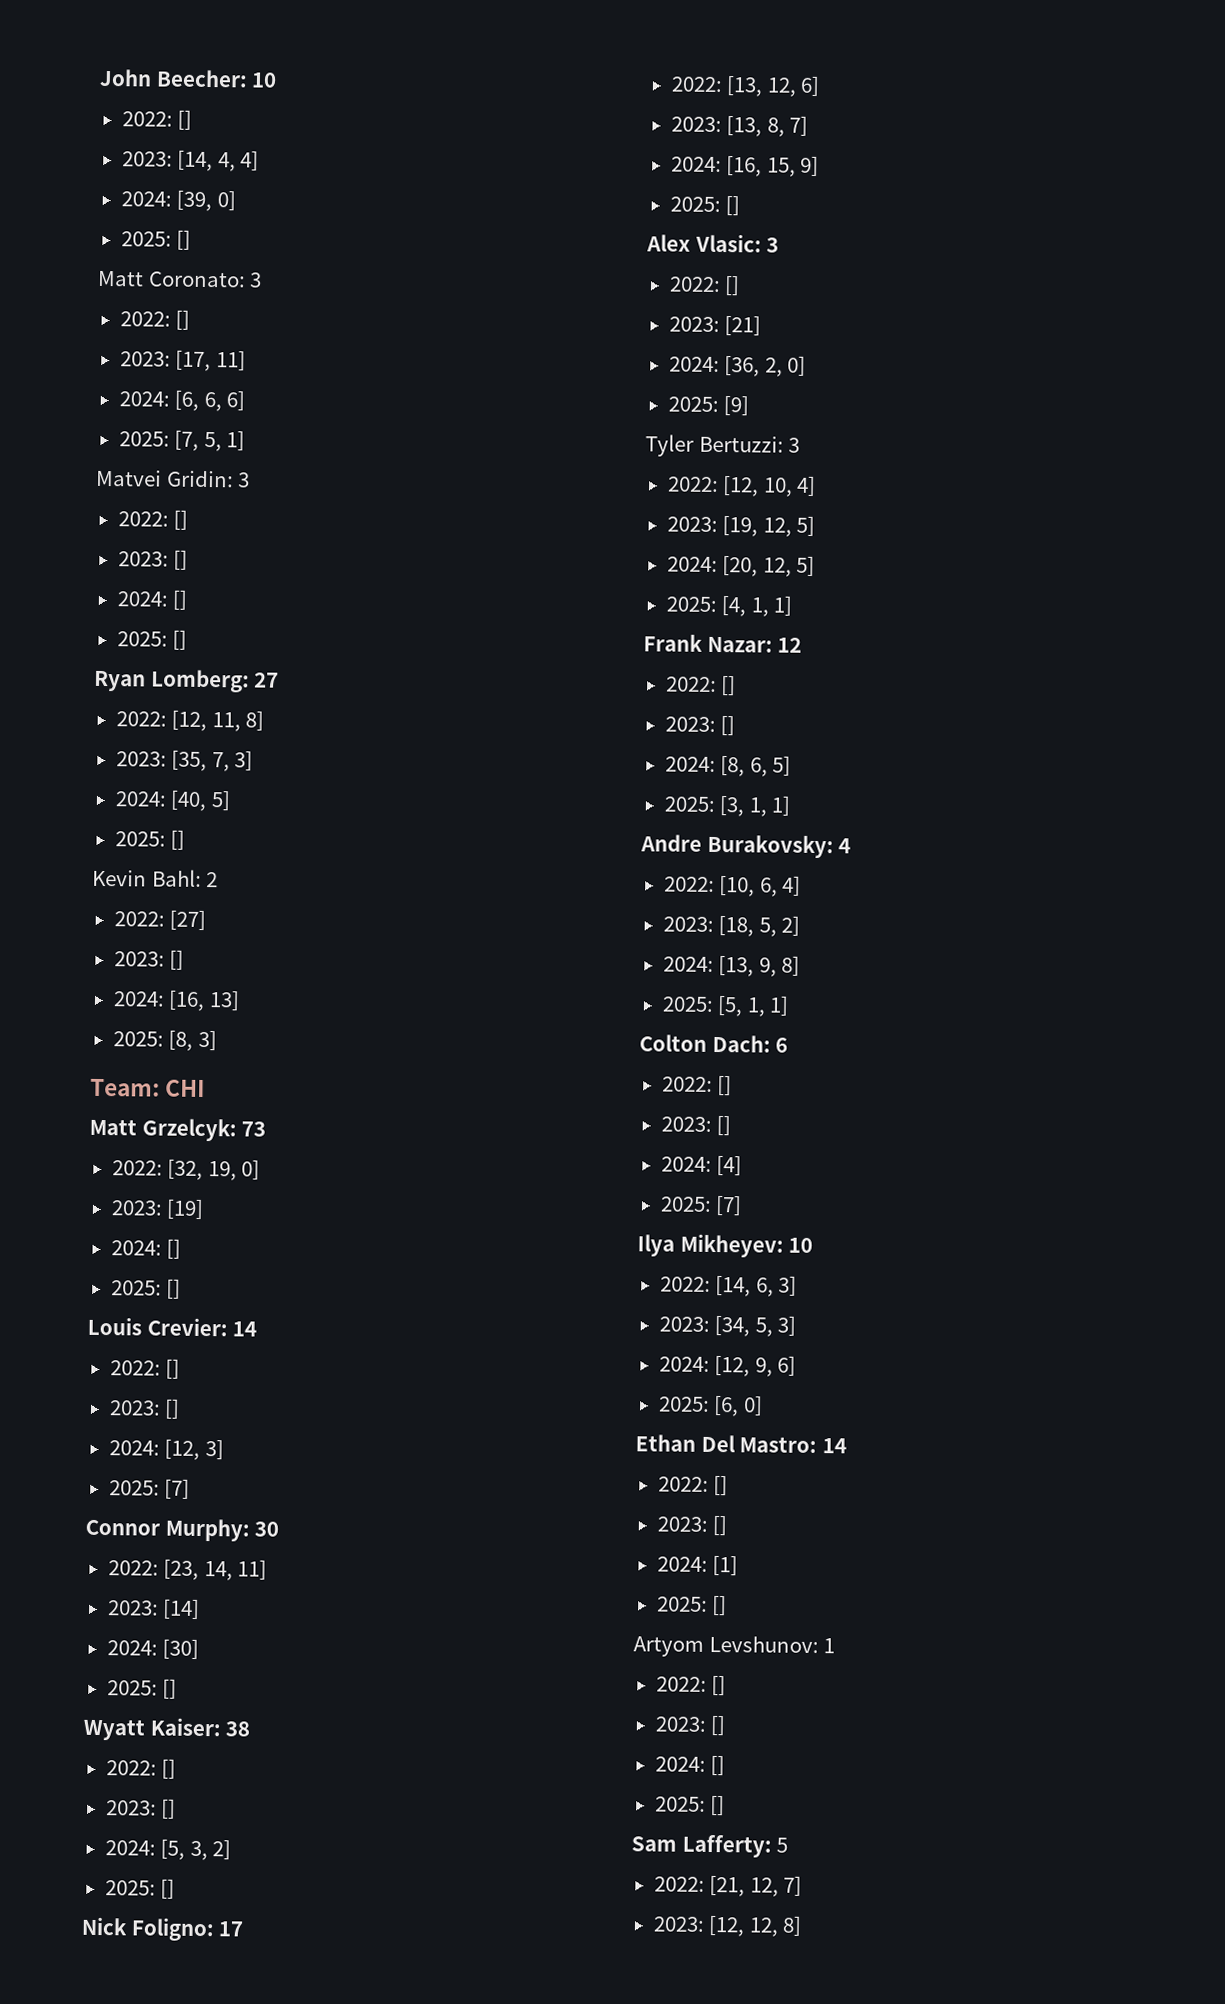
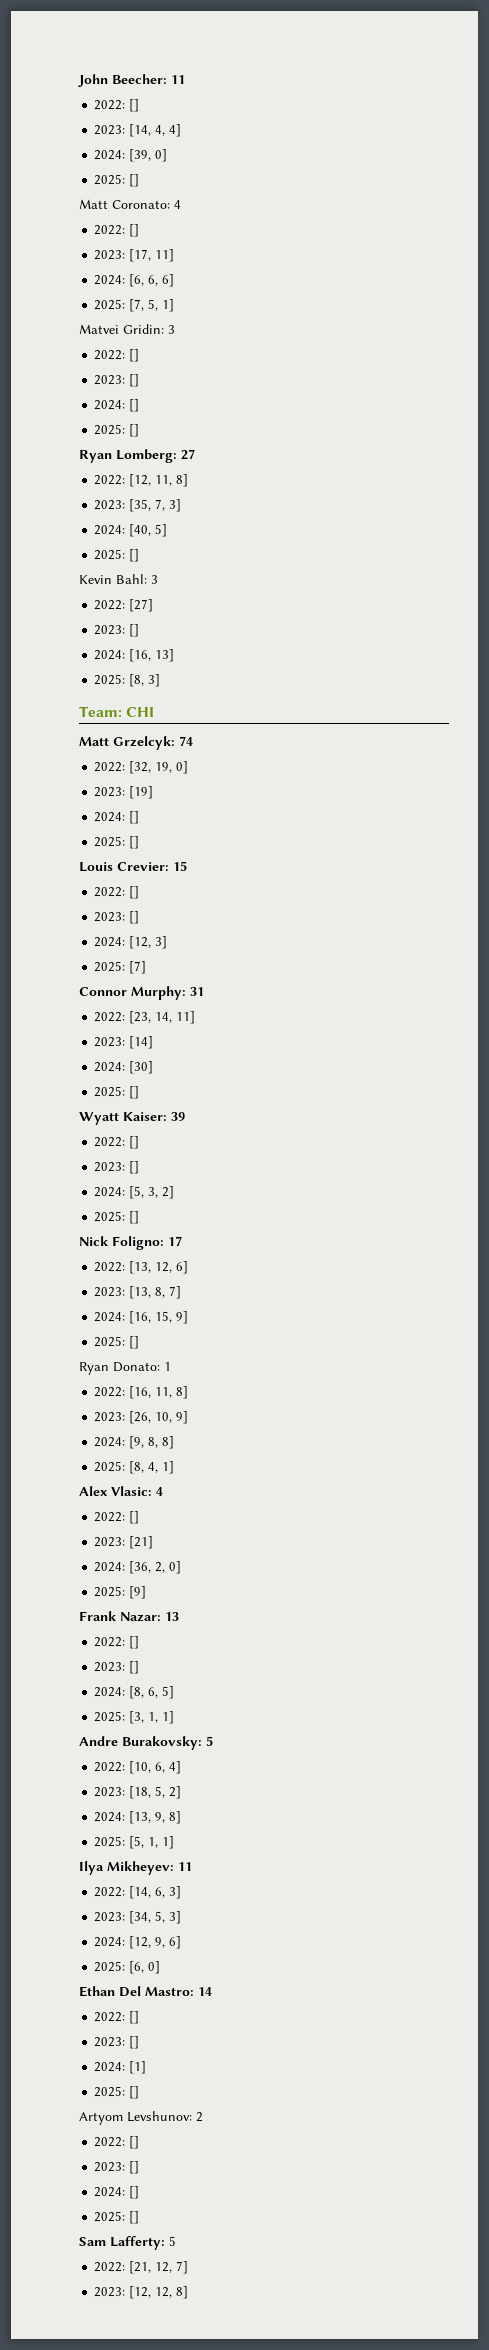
- John Beecher: 10
+ John Beecher: 11
- Matt Coronato: 3
+ Matt Coronato: 4
- Kevin Bahl: 2
+ Kevin Bahl: 3
- Matt Grzelcyk: 73
+ Matt Grzelcyk: 74
- Louis Crevier: 14
+ Louis Crevier: 15
- Connor Murphy: 30
+ Connor Murphy: 31
- Wyatt Kaiser: 38
+ Wyatt Kaiser: 39
+ Ryan Donato: 1
+ 2022: [16, 11, 8]
+ 2023: [26, 10, 9]
+ 2024: [9, 8, 8]
+ 2025: [8, 4, 1]
- Alex Vlasic: 3
+ Alex Vlasic: 4
- Tyler Bertuzzi: 3
- 2022: [12, 10, 4]
- 2023: [19, 12, 5]
- 2024: [20, 12, 5]
- 2025: [4, 1, 1]
- Frank Nazar: 12
+ Frank Nazar: 13
- Andre Burakovsky: 4
+ Andre Burakovsky: 5
- Colton Dach: 6
- 2022: []
- 2023: []
- 2024: [4]
- 2025: [7]
- Ilya Mikheyev: 10
+ Ilya Mikheyev: 11
- Artyom Levshunov: 1
+ Artyom Levshunov: 2

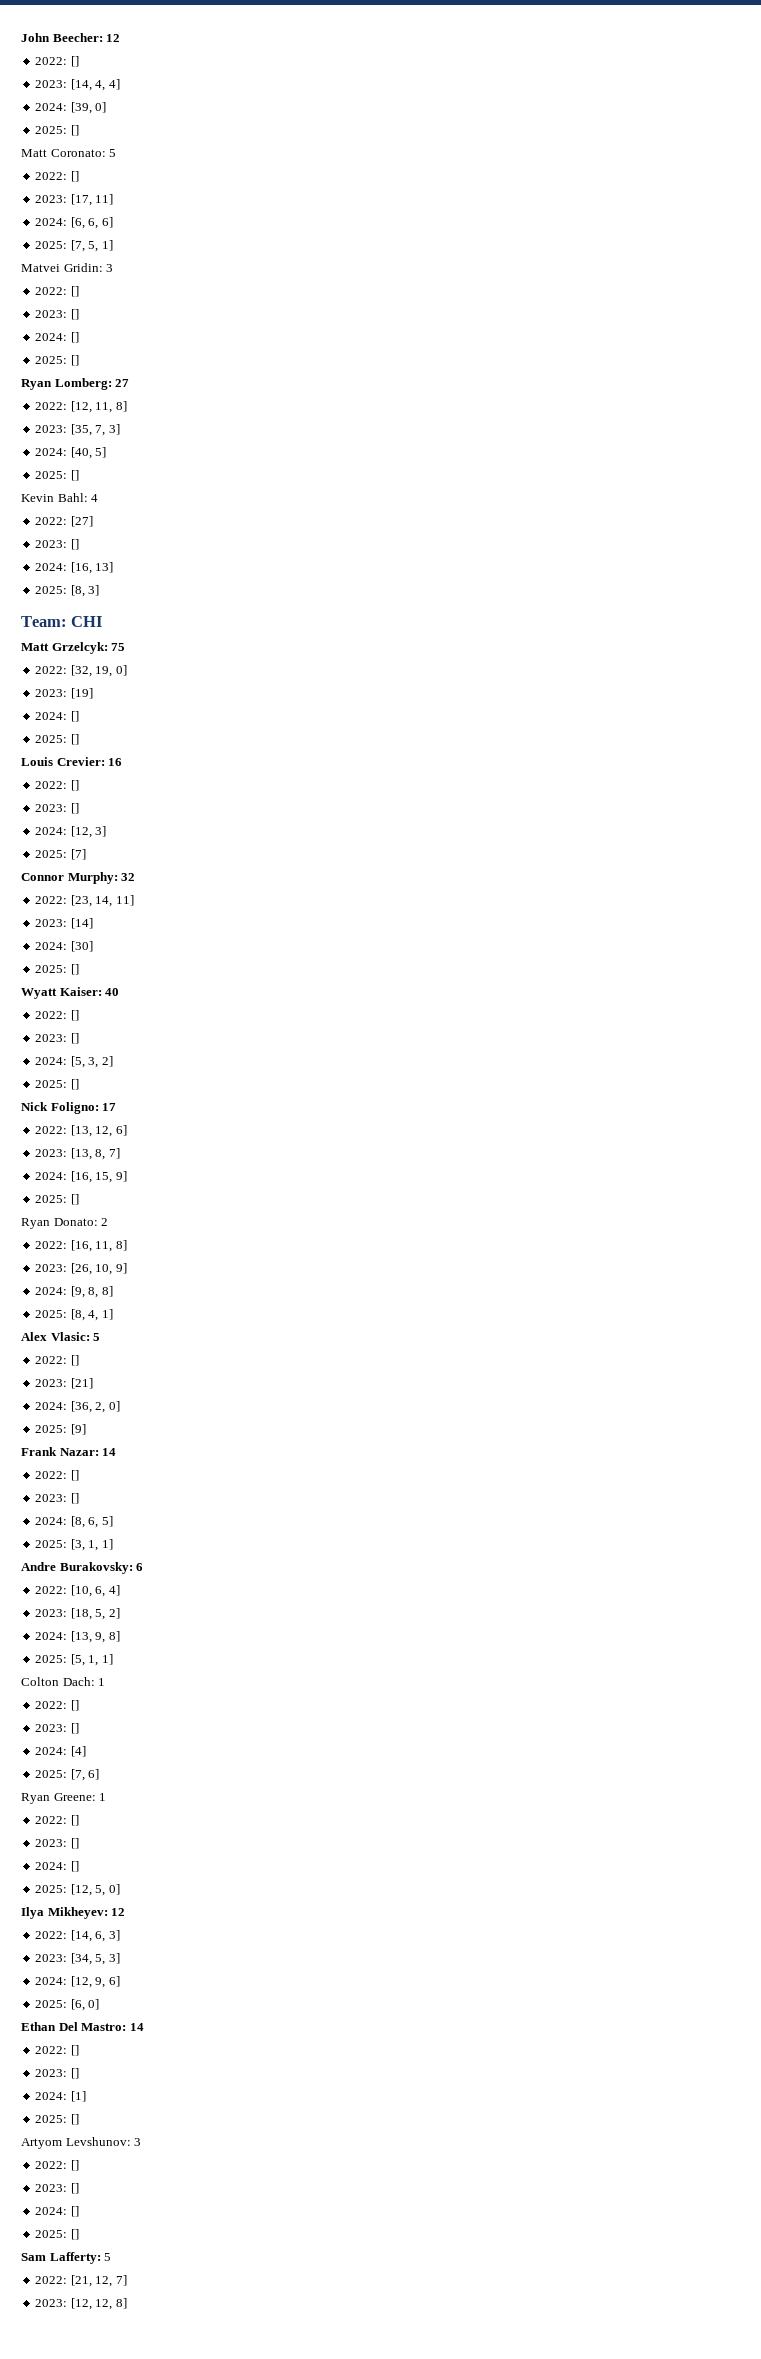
- John Beecher: 11
+ John Beecher: 12
- Matt Coronato: 4
+ Matt Coronato: 5
- Kevin Bahl: 3
+ Kevin Bahl: 4
- Matt Grzelcyk: 74
+ Matt Grzelcyk: 75
- Louis Crevier: 15
+ Louis Crevier: 16
- Connor Murphy: 31
+ Connor Murphy: 32
- Wyatt Kaiser: 39
+ Wyatt Kaiser: 40
- Ryan Donato: 1
+ Ryan Donato: 2
- Alex Vlasic: 4
+ Alex Vlasic: 5
- Frank Nazar: 13
+ Frank Nazar: 14
- Andre Burakovsky: 5
+ Andre Burakovsky: 6
+ Colton Dach: 1
+ 2022: []
+ 2023: []
+ 2024: [4]
+ 2025: [7, 6]
+ Ryan Greene: 1
+ 2022: []
+ 2023: []
+ 2024: []
+ 2025: [12, 5, 0]
- Ilya Mikheyev: 11
+ Ilya Mikheyev: 12
- Artyom Levshunov: 2
+ Artyom Levshunov: 3

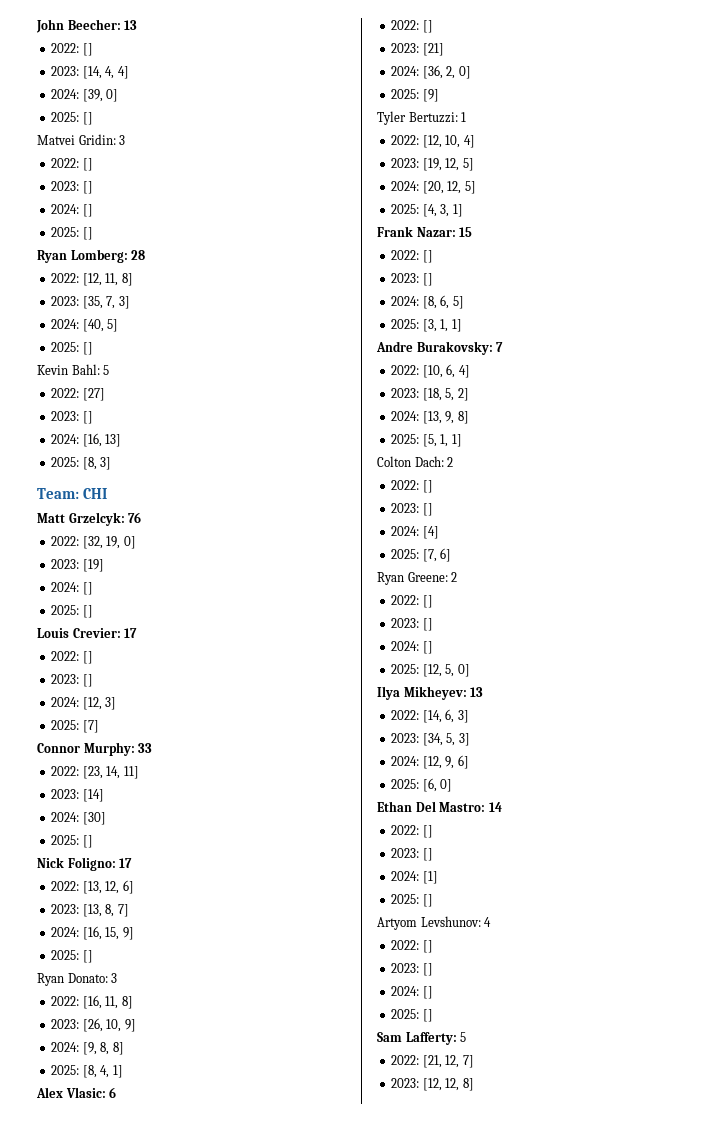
- John Beecher: 12
+ John Beecher: 13
- Matt Coronato: 5
- 2022: []
- 2023: [17, 11]
- 2024: [6, 6, 6]
- 2025: [7, 5, 1]
- Ryan Lomberg: 27
+ Ryan Lomberg: 28
- Kevin Bahl: 4
+ Kevin Bahl: 5
- Matt Grzelcyk: 75
+ Matt Grzelcyk: 76
- Louis Crevier: 16
+ Louis Crevier: 17
- Connor Murphy: 32
+ Connor Murphy: 33
- Wyatt Kaiser: 40
- 2022: []
- 2023: []
- 2024: [5, 3, 2]
- 2025: []
- Ryan Donato: 2
+ Ryan Donato: 3
- Alex Vlasic: 5
+ Alex Vlasic: 6
+ Tyler Bertuzzi: 1
+ 2022: [12, 10, 4]
+ 2023: [19, 12, 5]
+ 2024: [20, 12, 5]
+ 2025: [4, 3, 1]
- Frank Nazar: 14
+ Frank Nazar: 15
- Andre Burakovsky: 6
+ Andre Burakovsky: 7
- Colton Dach: 1
+ Colton Dach: 2
- Ryan Greene: 1
+ Ryan Greene: 2
- Ilya Mikheyev: 12
+ Ilya Mikheyev: 13
- Artyom Levshunov: 3
+ Artyom Levshunov: 4

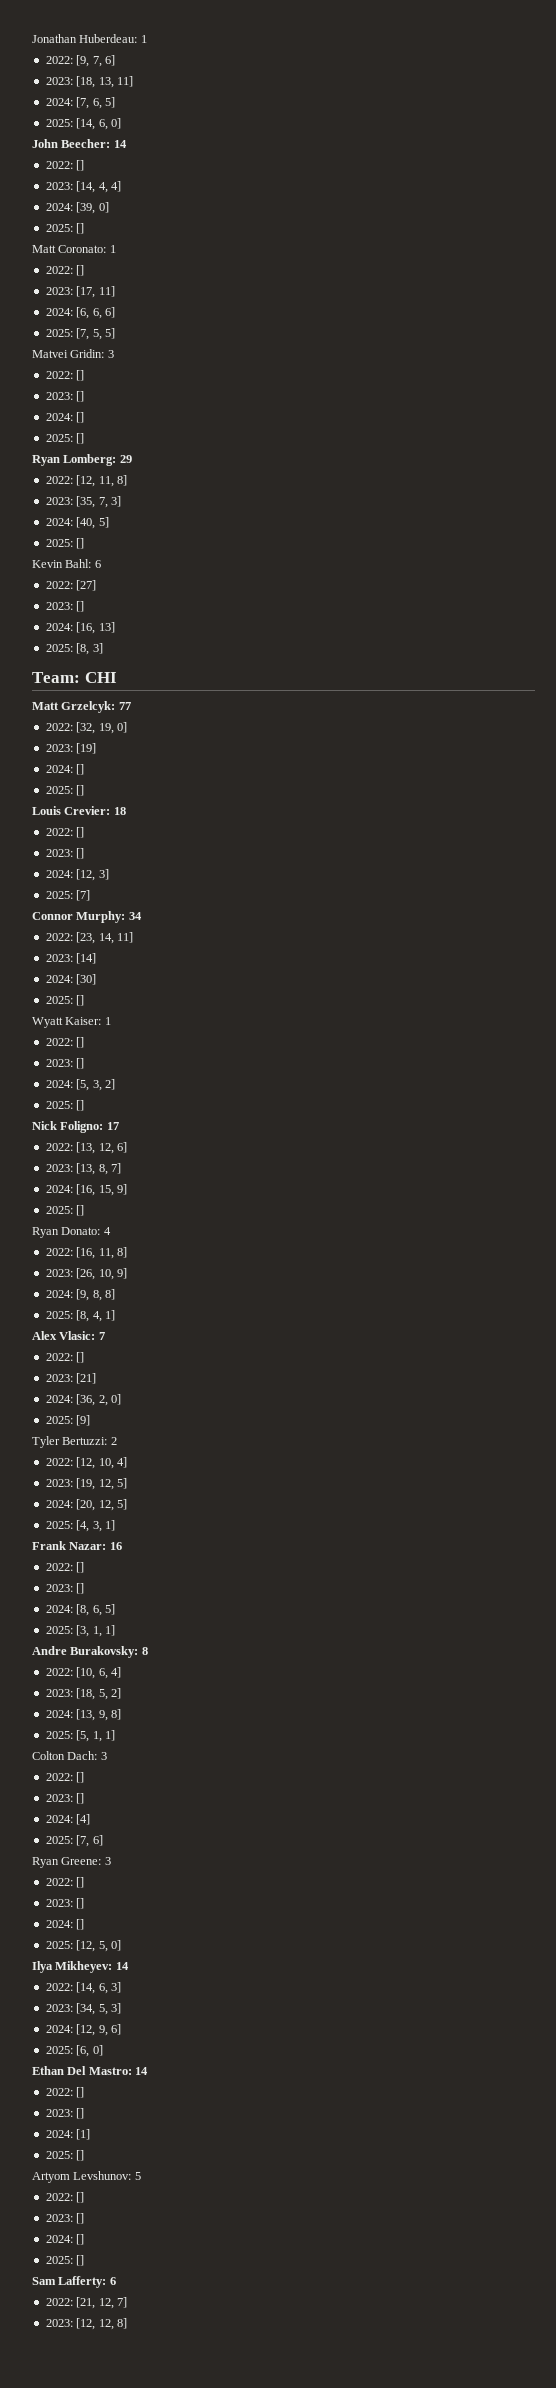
+ Jonathan Huberdeau: 1
+ 2022: [9, 7, 6]
+ 2023: [18, 13, 11]
+ 2024: [7, 6, 5]
+ 2025: [14, 6, 0]
- John Beecher: 13
+ John Beecher: 14
+ Matt Coronato: 1
+ 2022: []
+ 2023: [17, 11]
+ 2024: [6, 6, 6]
+ 2025: [7, 5, 5]
- Ryan Lomberg: 28
+ Ryan Lomberg: 29
- Kevin Bahl: 5
+ Kevin Bahl: 6
- Matt Grzelcyk: 76
+ Matt Grzelcyk: 77
- Louis Crevier: 17
+ Louis Crevier: 18
- Connor Murphy: 33
+ Connor Murphy: 34
+ Wyatt Kaiser: 1
+ 2022: []
+ 2023: []
+ 2024: [5, 3, 2]
+ 2025: []
- Ryan Donato: 3
+ Ryan Donato: 4
- Alex Vlasic: 6
+ Alex Vlasic: 7
- Tyler Bertuzzi: 1
+ Tyler Bertuzzi: 2
- Frank Nazar: 15
+ Frank Nazar: 16
- Andre Burakovsky: 7
+ Andre Burakovsky: 8
- Colton Dach: 2
+ Colton Dach: 3
- Ryan Greene: 2
+ Ryan Greene: 3
- Ilya Mikheyev: 13
+ Ilya Mikheyev: 14
- Artyom Levshunov: 4
+ Artyom Levshunov: 5
- Sam Lafferty: 5
+ Sam Lafferty: 6

